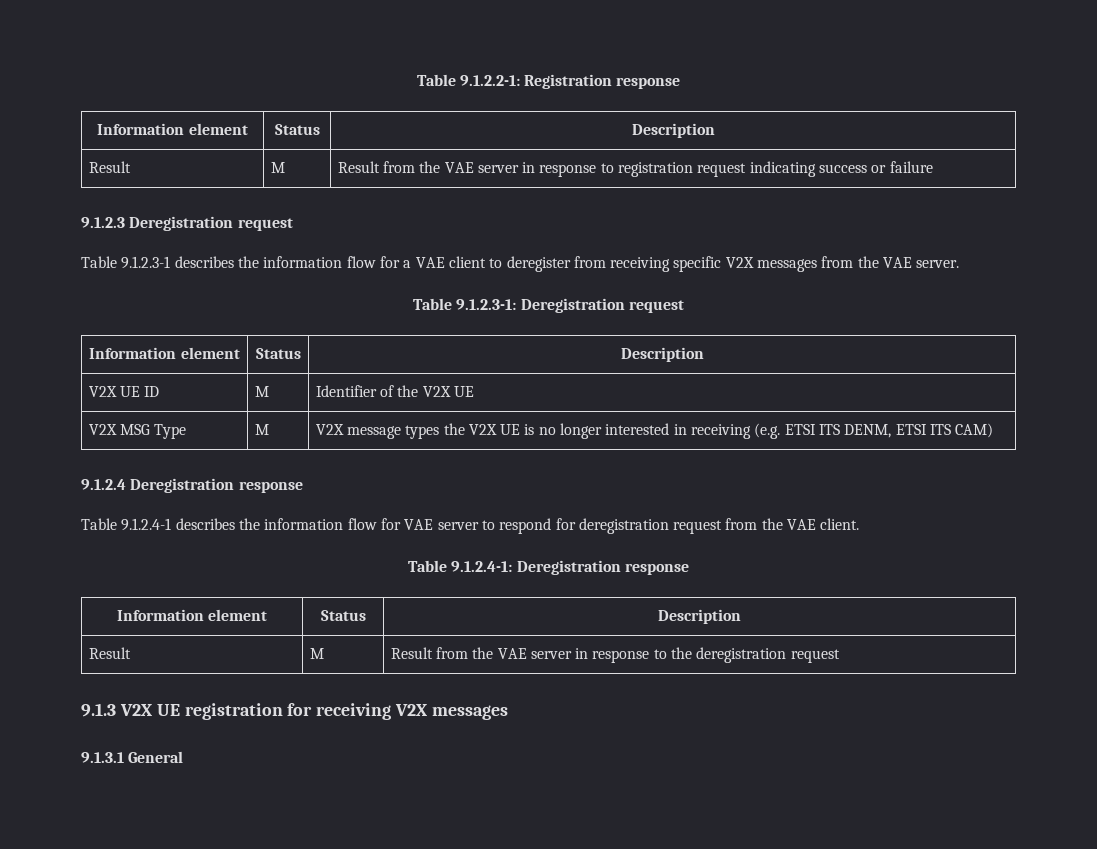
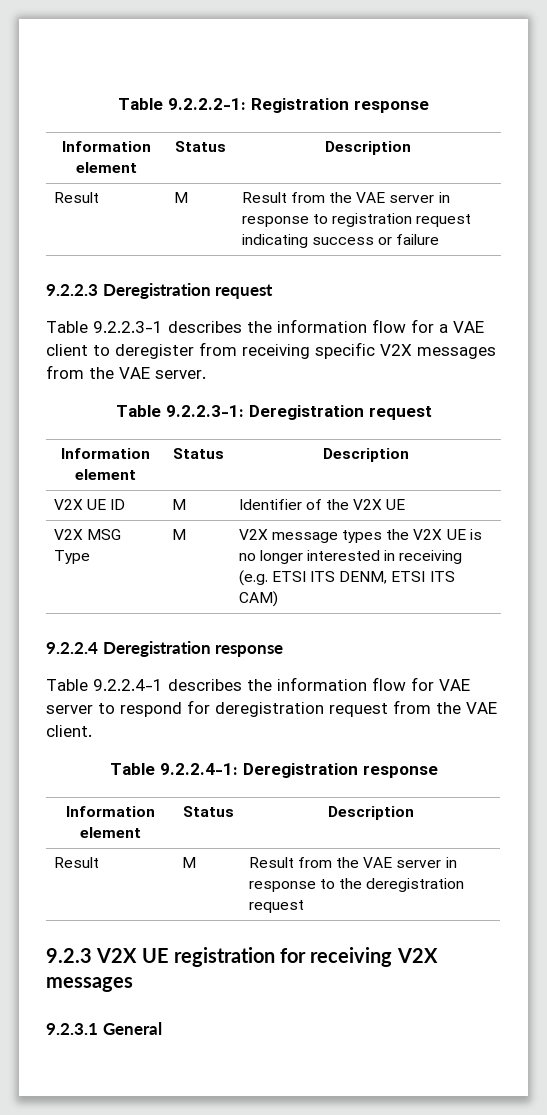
- Table 9.1.2.2-1: Registration response
+ Table 9.2.2.2-1: Registration response
- 9.1.2.3 Deregistration request
+ 9.2.2.3 Deregistration request
- Table 9.1.2.3-1 describes the information flow for a VAE client to deregister from receiving specific V2X messages from the VAE server.
+ Table 9.2.2.3-1 describes the information flow for a VAE client to deregister from receiving specific V2X messages from the VAE server.
- Table 9.1.2.3-1: Deregistration request
+ Table 9.2.2.3-1: Deregistration request
- 9.1.2.4 Deregistration response
+ 9.2.2.4 Deregistration response
- Table 9.1.2.4-1 describes the information flow for VAE server to respond for deregistration request from the VAE client.
+ Table 9.2.2.4-1 describes the information flow for VAE server to respond for deregistration request from the VAE client.
- Table 9.1.2.4-1: Deregistration response
+ Table 9.2.2.4-1: Deregistration response
- 9.1.3 V2X UE registration for receiving V2X messages
+ 9.2.3 V2X UE registration for receiving V2X messages
- 9.1.3.1 General
+ 9.2.3.1 General

